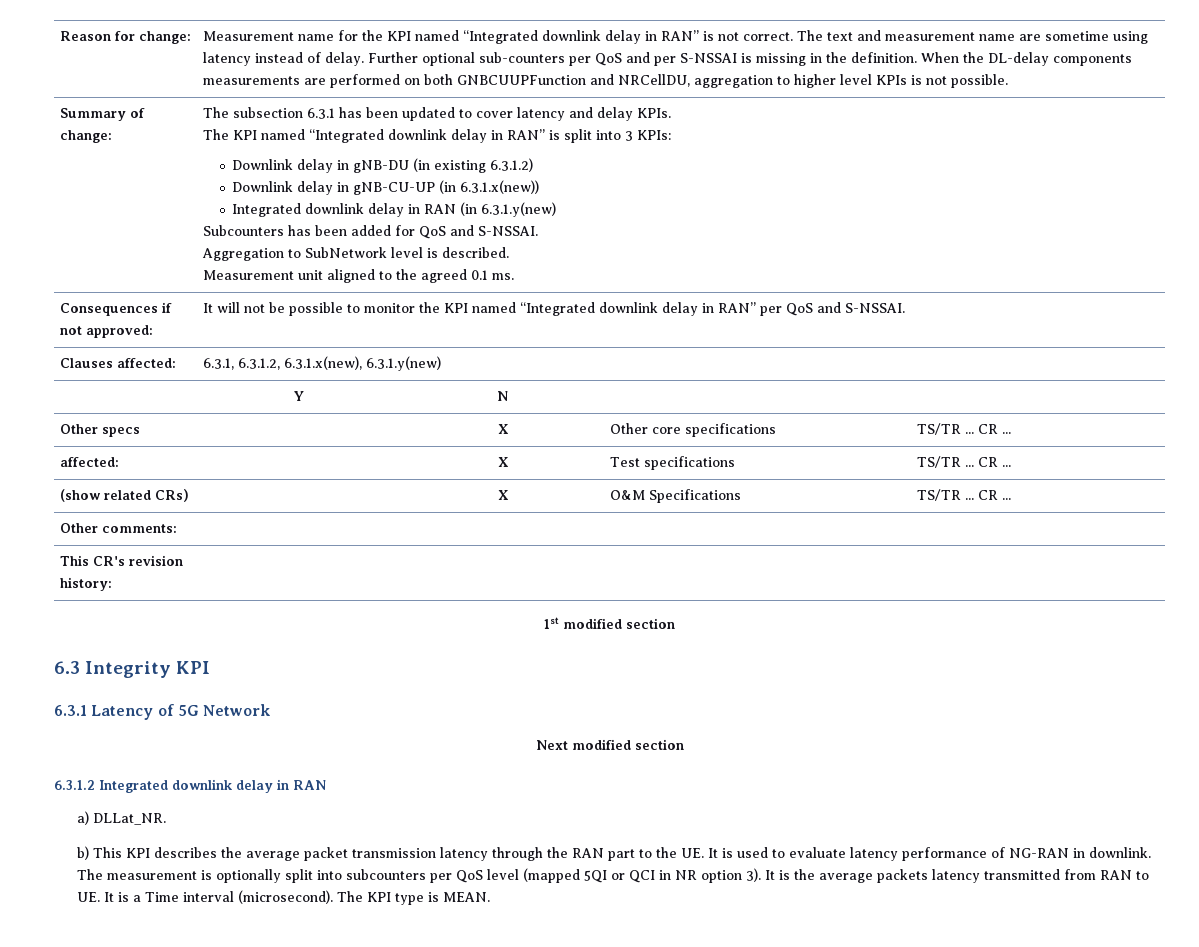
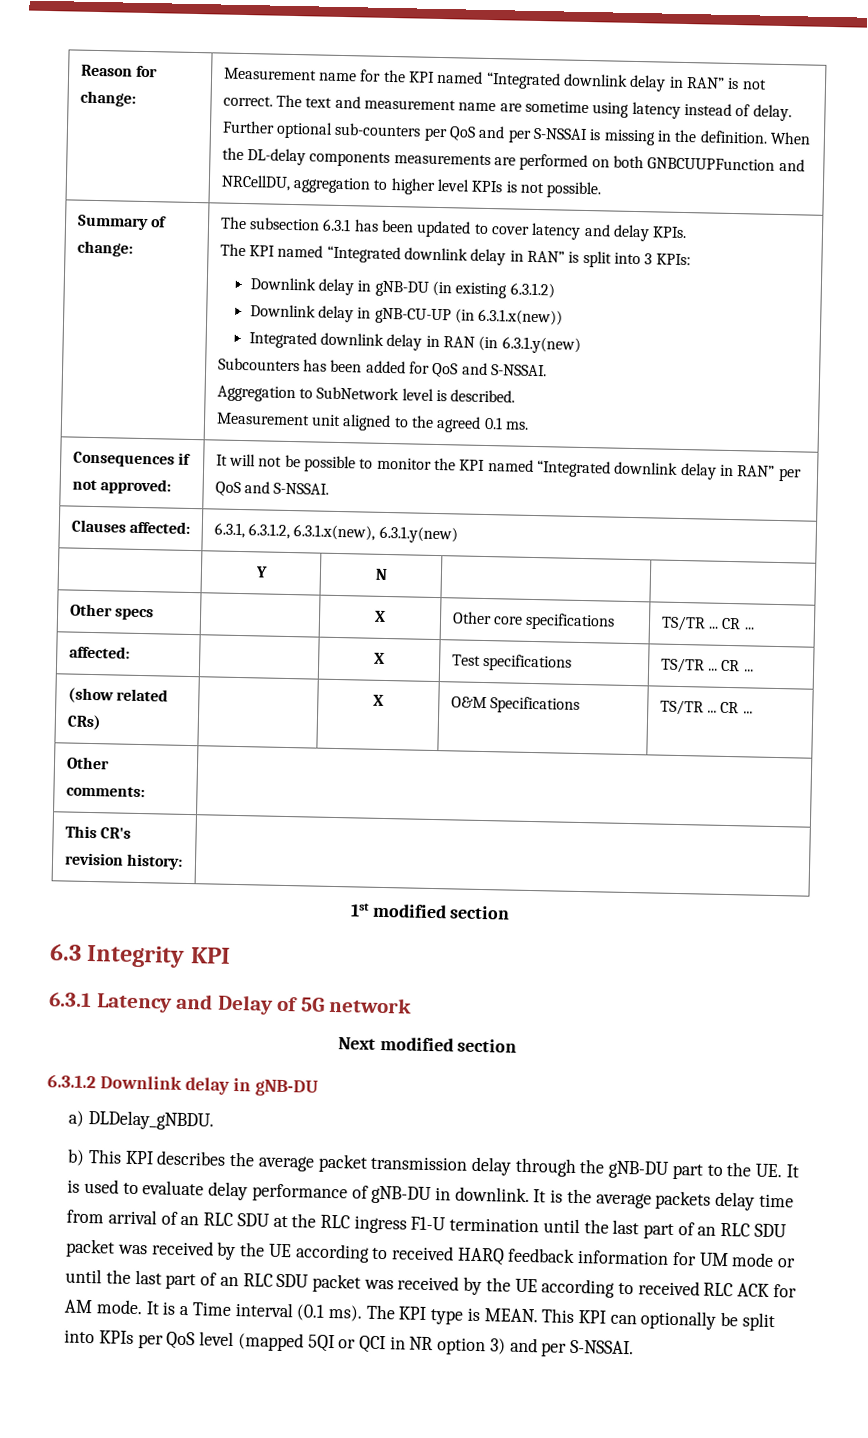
- 6.3.1 Latency of 5G Network
+ 6.3.1 Latency and Delay of 5G network
- 6.3.1.2 Integrated downlink delay in RAN
+ 6.3.1.2 Downlink delay in gNB-DU
- a) DLLat_NR.
+ a) DLDelay_gNBDU.
- b) This KPI describes the average packet transmission latency through the RAN part to the UE. It is used to evaluate latency performance of NG-RAN in downlink.
+ b) This KPI describes the average packet transmission delay through the gNB-DU part to the UE. It is used to evaluate delay performance of gNB-DU in downlink.
- The measurement is optionally split into subcounters per QoS level (mapped 5QI or QCI in NR option 3). It is the average packets latency transmitted from RAN to UE. It is a Time interval (microsecond). The KPI type is MEAN.
+ It is the average packets delay time from arrival of an RLC SDU at the RLC ingress F1-U termination until the last part of an RLC SDU packet was received by the UE according to received HARQ feedback information for UM mode or until the last part of an RLC SDU packet was received by the UE according to received RLC ACK for AM mode. It is a Time interval (0.1 ms). The KPI type is MEAN. This KPI can optionally be split into KPIs per QoS level (mapped 5QI or QCI in NR option 3) and per S-NSSAI.

